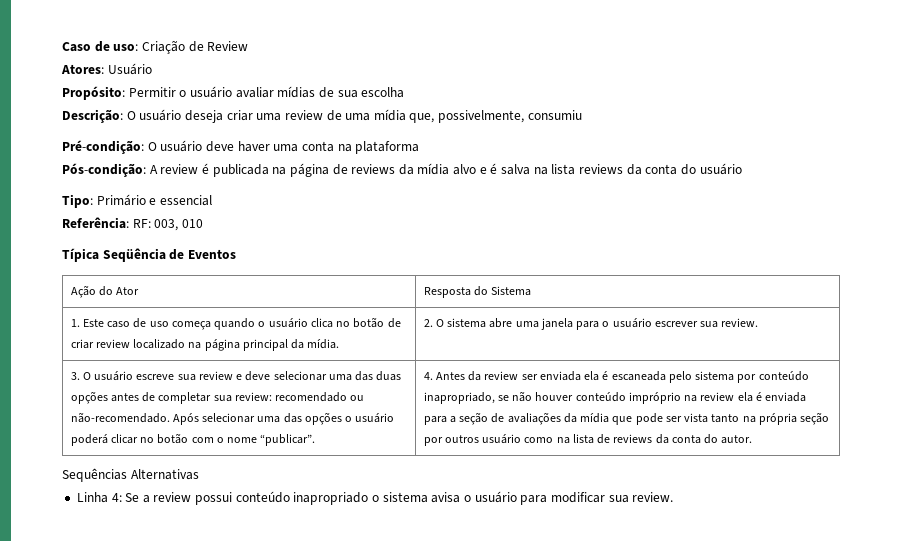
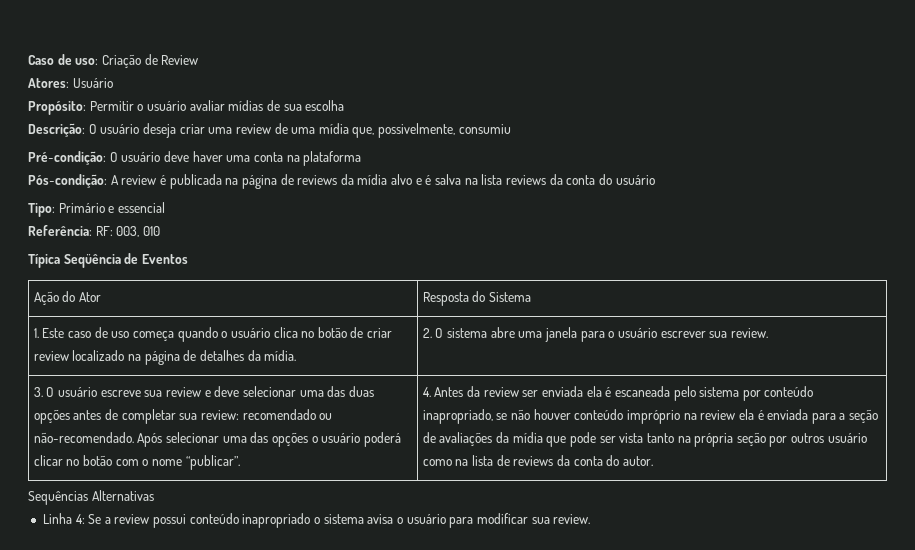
- 1. Este caso de uso começa quando o usuário clica no botão de criar review localizado na página principal da mídia. | 2. O sistema abre uma janela para o usuário escrever sua review.
+ 1. Este caso de uso começa quando o usuário clica no botão de criar review localizado na página de detalhes da mídia. | 2. O sistema abre uma janela para o usuário escrever sua review.

